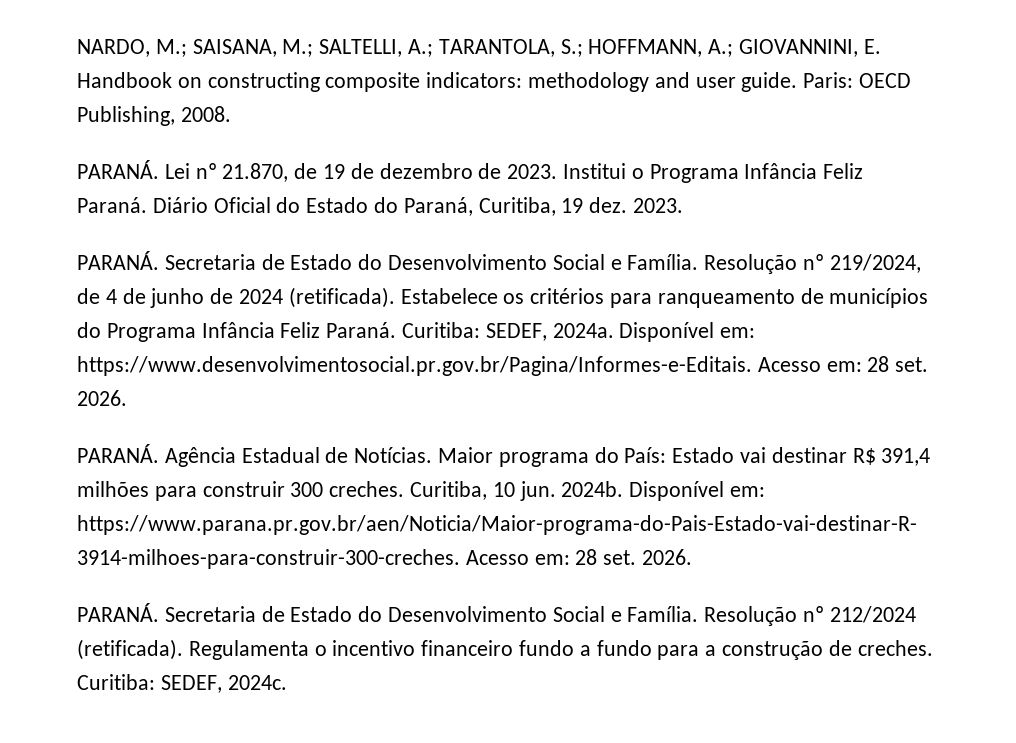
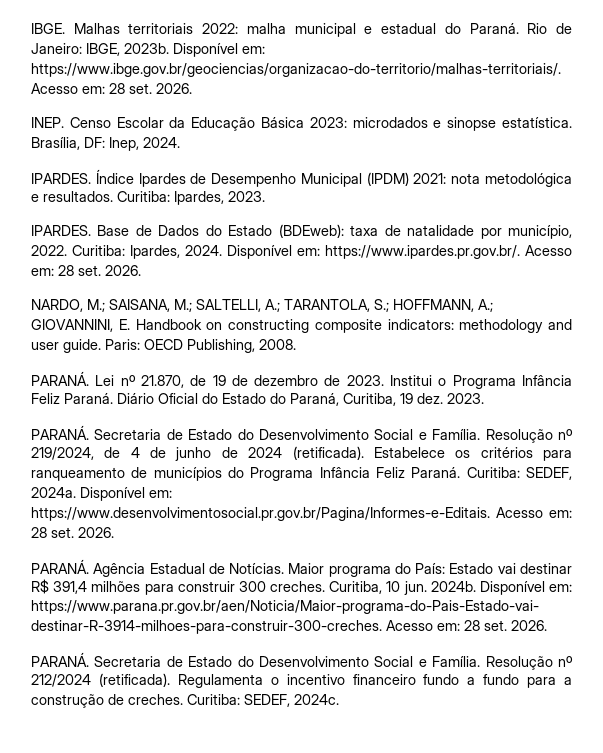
+ IBGE. Malhas territoriais 2022: malha municipal e estadual do Paraná. Rio de Janeiro: IBGE, 2023b. Disponível em: https://www.ibge.gov.br/geociencias/organizacao-do-territorio/malhas-territoriais/. Acesso em: 28 set. 2026.
+ INEP. Censo Escolar da Educação Básica 2023: microdados e sinopse estatística. Brasília, DF: Inep, 2024.
+ IPARDES. Índice Ipardes de Desempenho Municipal (IPDM) 2021: nota metodológica e resultados. Curitiba: Ipardes, 2023.
+ IPARDES. Base de Dados do Estado (BDEweb): taxa de natalidade por município, 2022. Curitiba: Ipardes, 2024. Disponível em: https://www.ipardes.pr.gov.br/. Acesso em: 28 set. 2026.

